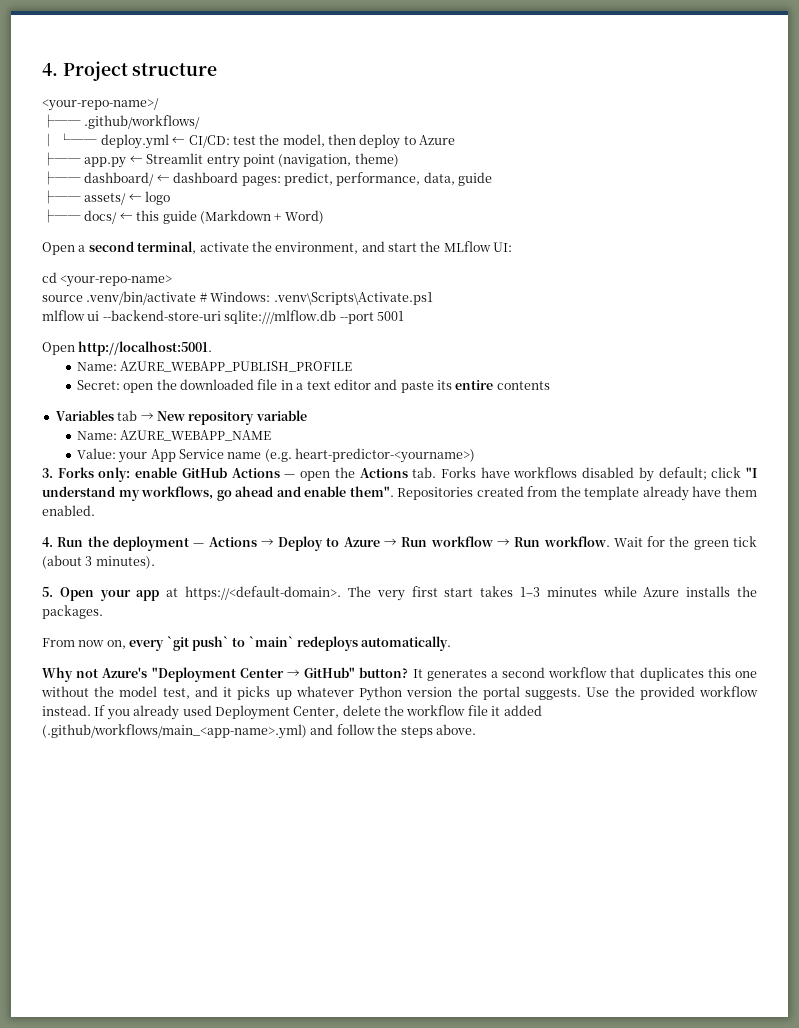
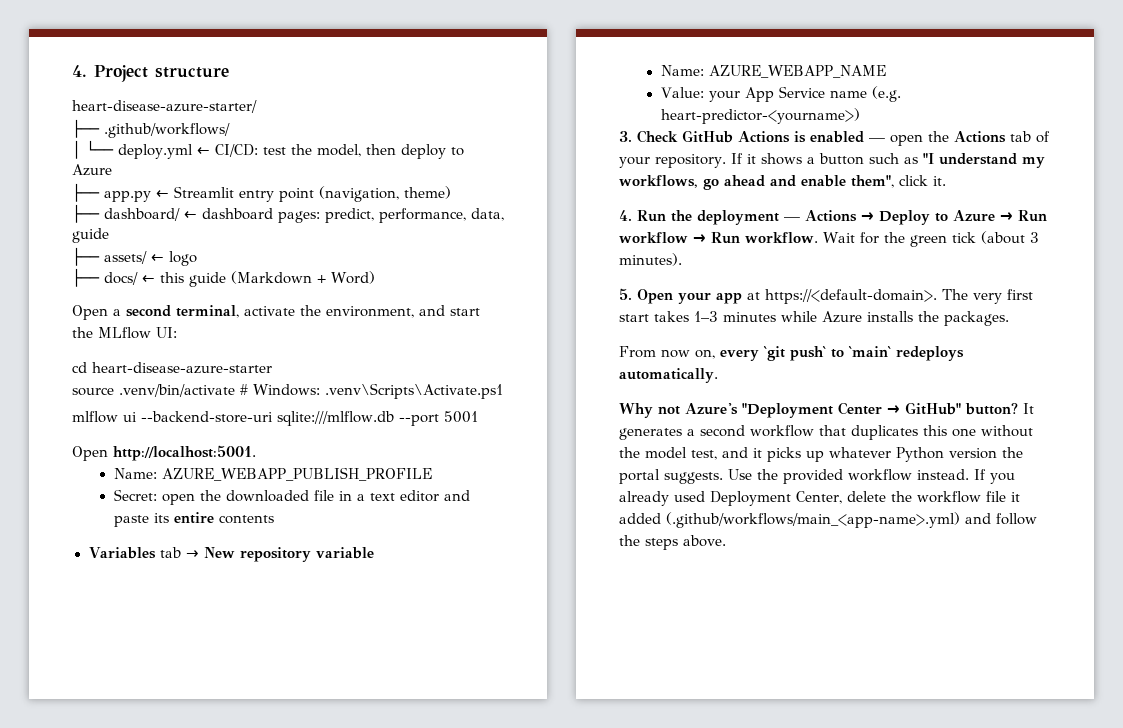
- <your-repo-name>/
+ heart-disease-azure-starter/
- cd <your-repo-name>
+ cd heart-disease-azure-starter
- 3. Forks only: enable GitHub Actions — open the Actions tab. Forks have workflows disabled by default; click "I understand my workflows, go ahead and enable them". Repositories created from the template already have them enabled.
+ 3. Check GitHub Actions is enabled — open the Actions tab of your repository. If it shows a button such as "I understand my workflows, go ahead and enable them", click it.

